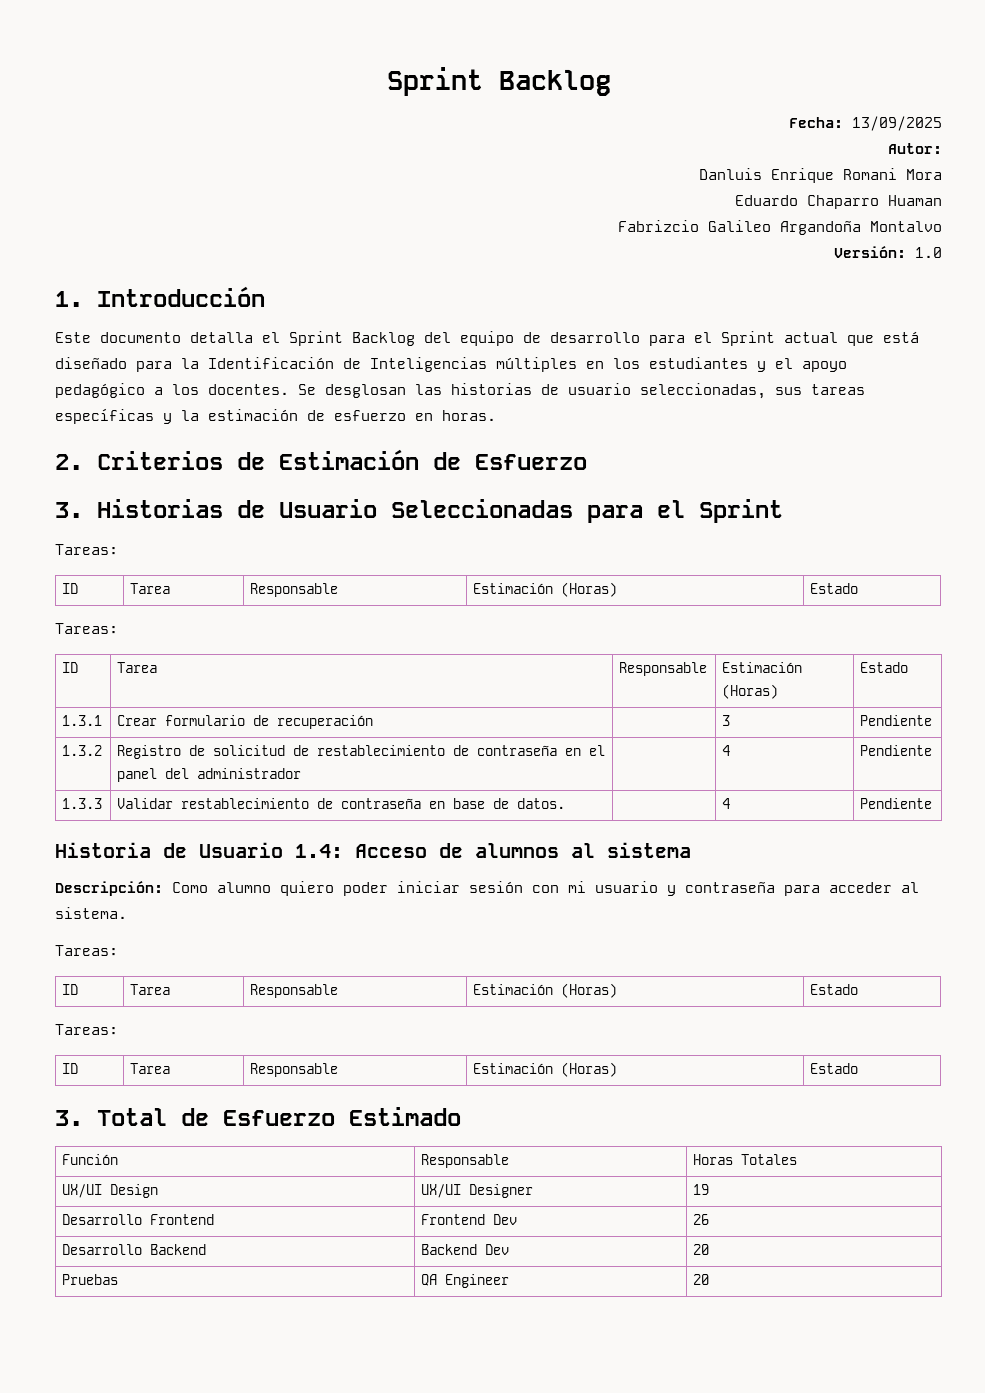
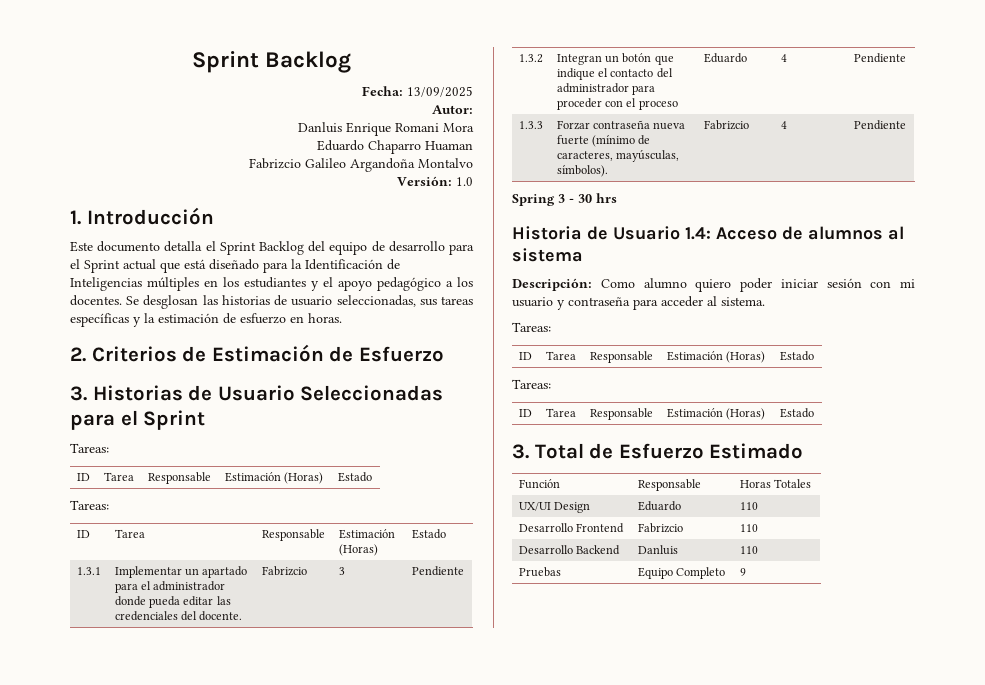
- 1.3.1 | Crear formulario de recuperación | | 3 | Pendiente
- 1.3.2 | Registro de solicitud de restablecimiento de contraseña en el panel del administrador | | 4 | Pendiente
- 1.3.3 | Validar restablecimiento de contraseña en base de datos. | | 4 | Pendiente
+ 1.3.1 | Implementar un apartado para el administrador donde pueda editar las credenciales del docente. | Fabrizcio | 3 | Pendiente
+ 1.3.2 | Integran un botón que indique el contacto del administrador para proceder con el proceso | Eduardo | 4 | Pendiente
+ 1.3.3 | Forzar contraseña nueva fuerte (mínimo de caracteres, mayúsculas, símbolos). | Fabrizcio | 4 | Pendiente
+ Spring 3 - 30 hrs
- UX/UI Design | UX/UI Designer | 19
+ UX/UI Design | Eduardo | 110
- Desarrollo Frontend | Frontend Dev | 26
+ Desarrollo Frontend | Fabrizcio | 110
- Desarrollo Backend | Backend Dev | 20
- Pruebas | QA Engineer | 20
+ Desarrollo Backend | Danluis | 110
+ Pruebas | Equipo Completo | 9

